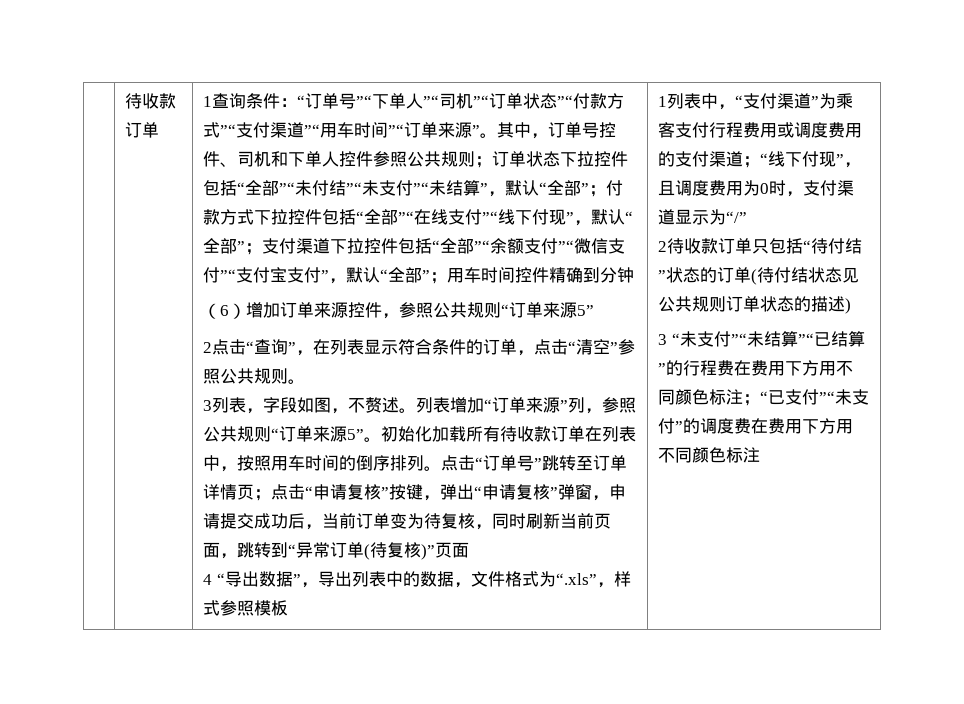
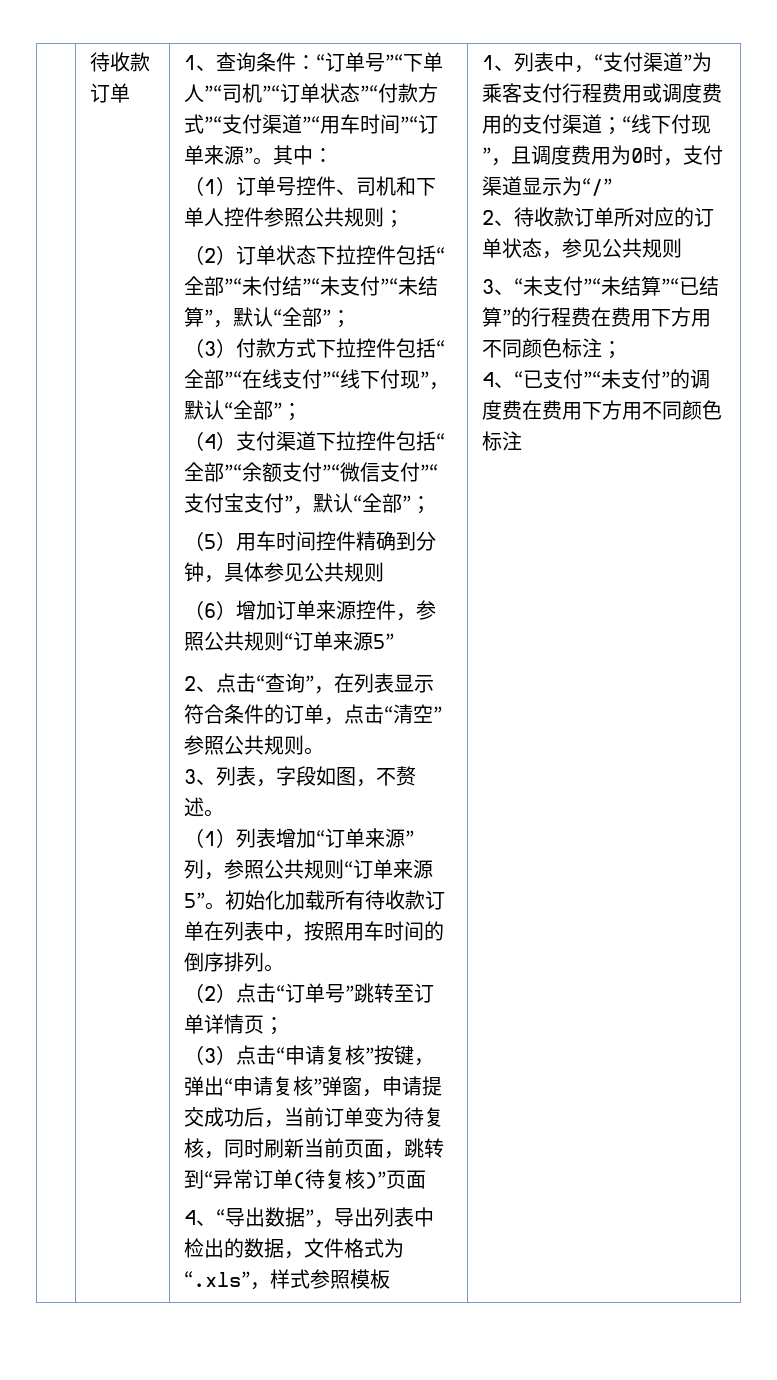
- 1查询条件：“订单号”“下单人”“司机”“订单状态”“付款方式”“支付渠道”“用车时间”“订单来源”。
+ 1、查询条件：“订单号”“下单人”“司机”“订单状态”“付款方式”“支付渠道”“用车时间”“订单来源”。
- 其中，订单号控件、司机和下单人控件参照公共规则；订单状态下拉控件包括“全部”“未付结”“未支付”“未结算”，默认“全部”；付款方式下拉控件包括“全部”“在线支付”“线下付现”，默认“全部”；支付渠道下拉控件包括“全部”“余额支付”“微信支付”“支付宝支付”，默认“全部”；用车时间控件精确到分钟
+ 其中：
+ （1）订单号控件、司机和下单人控件参照公共规则；
+ （2）订单状态下拉控件包括“全部”“未付结”“未支付”“未结算”，默认“全部”；
+ （3）付款方式下拉控件包括“全部”“在线支付”“线下付现”，默认“全部”；
+ （4）支付渠道下拉控件包括“全部”“余额支付”“微信支付”“支付宝支付”，默认“全部”；
+ （5）用车时间控件精确到分钟，具体参见公共规则
- 2点击“查询”，在列表显示符合条件的订单，点击“清空”参照公共规则。
+ 2、点击“查询”，在列表显示符合条件的订单，点击“清空”参照公共规则。
- 3列表，字段如图，不赘述。列表增加“订单来源”列，参照公共规则“订单来源5”。
+ 3、列表，字段如图，不赘述。
+ （1）列表增加“订单来源”列，参照公共规则“订单来源5”。
- 初始化加载所有待收款订单在列表中，按照用车时间的倒序排列。点击“订单号”跳转至订单详情页；点击“申请复核”按键，弹出“申请复核”弹窗，申请提交成功后，当前订单变为待复核，同时刷新当前页面，跳转到“异常订单(待复核)”页面
+ 初始化加载所有待收款订单在列表中，按照用车时间的倒序排列。
+ （2）点击“订单号”跳转至订单详情页；
+ （3）点击“申请复核”按键，弹出“申请复核”弹窗，申请提交成功后，当前订单变为待复核，同时刷新当前页面，跳转到“异常订单(待复核)”页面
- 4 “导出数据”，导出列表中的数据，文件格式为“.xls”，样式参照模板
+ 4、“导出数据”，导出列表中检出的数据，文件格式为“.xls”，样式参照模板
- 1列表中，“支付渠道”为乘客支付行程费用或调度费用的支付渠道；“线下付现”，且调度费用为0时，支付渠道显示为“/”
+ 1、列表中，“支付渠道”为乘客支付行程费用或调度费用的支付渠道；“线下付现”，且调度费用为0时，支付渠道显示为“/”
- 2待收款订单只包括“待付结”状态的订单(待付结状态见公共规则订单状态的描述)
- 3 “未支付”“未结算”“已结算”的行程费在费用下方用不同颜色标注；“已支付”“未支付”的调度费在费用下方用不同颜色标注
+ 2、待收款订单所对应的订单状态，参见公共规则
+ 3、“未支付”“未结算”“已结算”的行程费在费用下方用不同颜色标注；
+ 4、“已支付”“未支付”的调度费在费用下方用不同颜色标注

